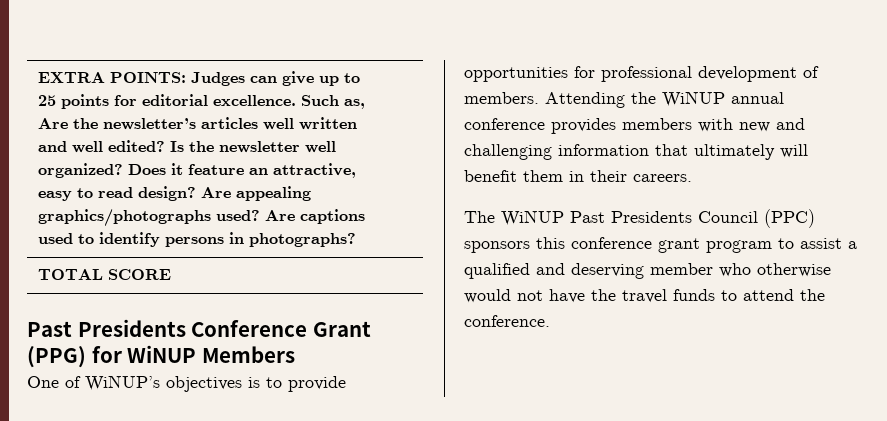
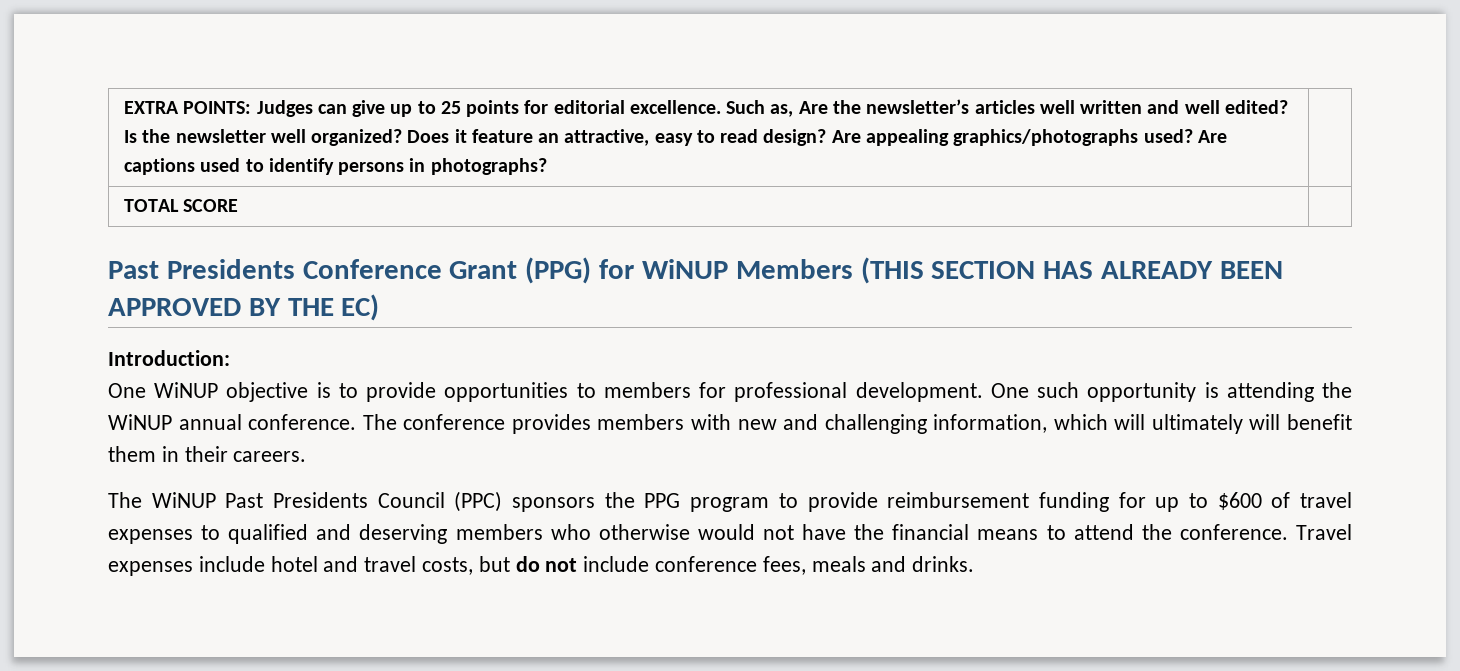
- Past Presidents Conference Grant (PPG) for WiNUP Members
- One of WiNUP’s objectives is to provide opportunities for professional development of members. Attending the WiNUP annual conference provides members with new and challenging information that ultimately will benefit them in their careers.
+ Past Presidents Conference Grant (PPG) for WiNUP Members (THIS SECTION HAS ALREADY BEEN APPROVED BY THE EC)
+ Introduction:
+ One WiNUP objective is to provide opportunities to members for professional development. One such opportunity is attending the WiNUP annual conference. The conference provides members with new and challenging information, which will ultimately will benefit them in their careers.
- The WiNUP Past Presidents Council (PPC) sponsors this conference grant program to assist a qualified and deserving member who otherwise would not have the travel funds to attend the conference.
+ The WiNUP Past Presidents Council (PPC) sponsors the PPG program to provide reimbursement funding for up to $600 of travel expenses to qualified and deserving members who otherwise would not have the financial means to attend the conference.
+ Travel expenses include hotel and travel costs, but do not include conference fees, meals and drinks.

